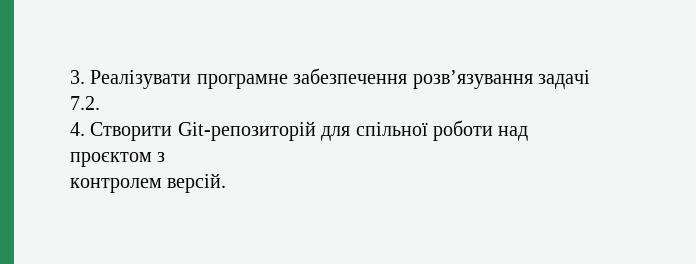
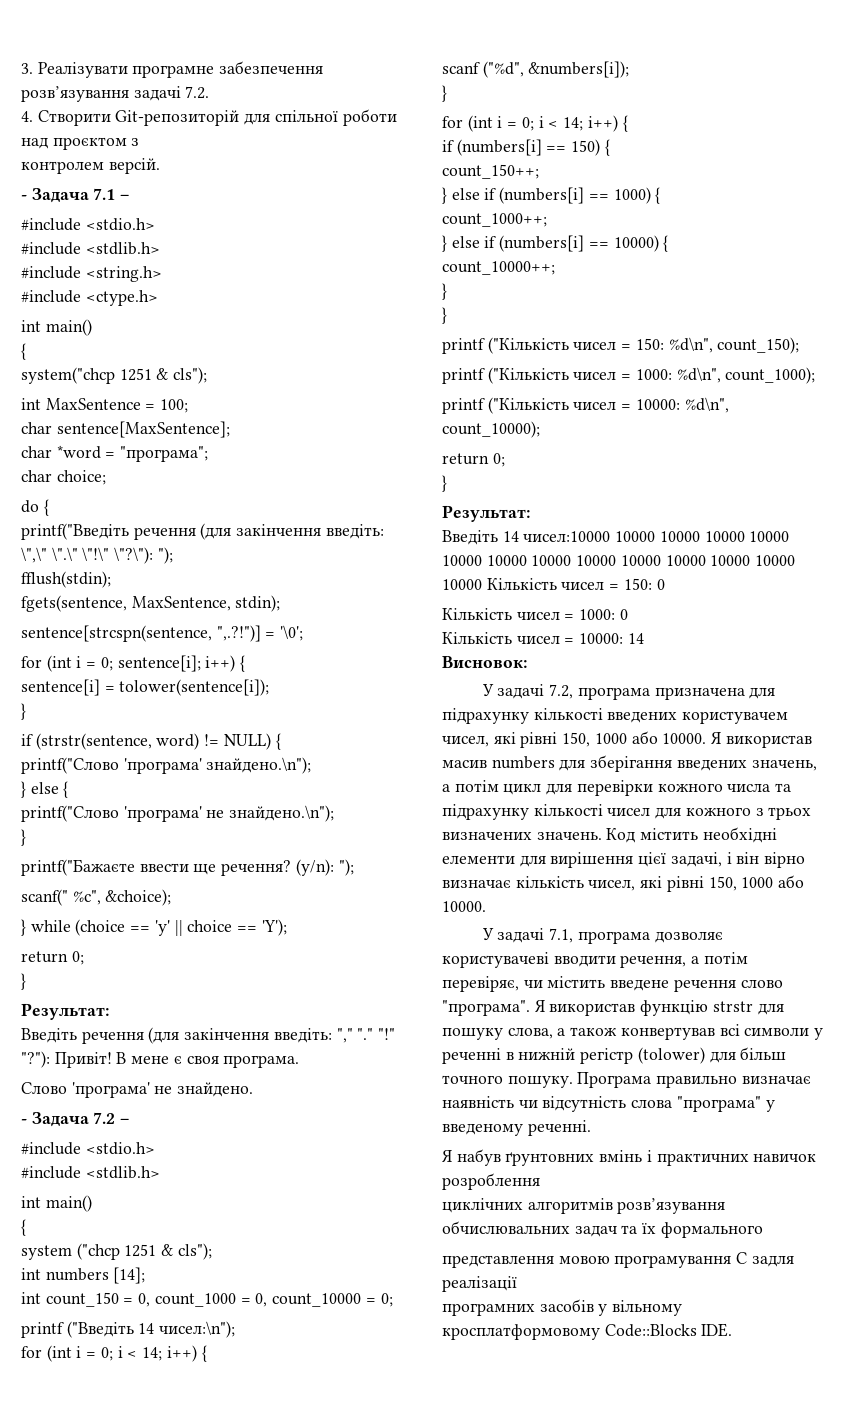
+ - Задача 7.1 –
+ #include <stdio.h>
+ #include <stdlib.h>
+ #include <string.h>
+ #include <ctype.h>
+ int main()
+ {
+ system("chcp 1251 & cls");
+ int MaxSentence = 100;
+ char sentence[MaxSentence];
+ char *word = "програма";
+ char choice;
+ do {
+ printf("Введіть речення (для закінчення введіть: \",\" \".\" \"!\" \"?\"): ");
+ fflush(stdin);
+ fgets(sentence, MaxSentence, stdin);
+ sentence[strcspn(sentence, ",.?!")] = '\0';
+ for (int i = 0; sentence[i]; i++) {
+ sentence[i] = tolower(sentence[i]);
+ }
+ if (strstr(sentence, word) != NULL) {
+ printf("Слово 'програма' знайдено.\n");
+ } else {
+ printf("Слово 'програма' не знайдено.\n");
+ }
+ printf("Бажаєте ввести ще речення? (y/n): ");
+ scanf(" %c", &choice);
+ } while (choice == 'y' || choice == 'Y');
+ return 0;
+ }
+ Результат:
+ Введіть речення (для закінчення введіть: "," "." "!" "?"): Привіт! В мене є своя програма.
+ Слово 'програма' не знайдено.
+ - Задача 7.2 –
+ #include <stdio.h>
+ #include <stdlib.h>
+ int main()
+ {
+ system ("chcp 1251 & cls");
+ int numbers [14];
+ int count_150 = 0, count_1000 = 0, count_10000 = 0;
+ printf ("Введіть 14 чисел:\n");
+ for (int i = 0; i < 14; i++) {
+ scanf ("%d", &numbers[i]);
+ }
+ for (int i = 0; i < 14; i++) {
+ if (numbers[i] == 150) {
+ count_150++;
+ } else if (numbers[i] == 1000) {
+ count_1000++;
+ } else if (numbers[i] == 10000) {
+ count_10000++;
+ }
+ }
+ printf ("Кількість чисел = 150: %d\n", count_150);
+ printf ("Кількість чисел = 1000: %d\n", count_1000);
+ printf ("Кількість чисел = 10000: %d\n", count_10000);
+ return 0;
+ }
+ Результат:
+ Введіть 14 чисел:10000 10000 10000 10000 10000 10000 10000 10000 10000 10000 10000 10000 10000 10000 Кількість чисел = 150: 0
+ Кількість чисел = 1000: 0
+ Кількість чисел = 10000: 14
+ Висновок:
+ У задачі 7.2, програма призначена для підрахунку кількості введених користувачем чисел, які рівні 150, 1000 або 10000. Я використав масив numbers для зберігання введених значень, а потім цикл для перевірки кожного числа та підрахунку кількості чисел для кожного з трьох визначених значень. Код містить необхідні елементи для вирішення цієї задачі, і він вірно визначає кількість чисел, які рівні 150, 1000 або 10000.
+ У задачі 7.1, програма дозволяє користувачеві вводити речення, а потім перевіряє, чи містить введене речення слово "програма". Я використав функцію strstr для пошуку слова, а також конвертував всі символи у реченні в нижній регістр (tolower) для більш точного пошуку. Програма правильно визначає наявність чи відсутність слова "програма" у введеному реченні.
+ Я набув ґрунтовних вмінь і практичних навичок розроблення
+ циклічних алгоритмів розв’язування обчислювальних задач та їх формального
+ представлення мовою програмування С задля реалізації
+ програмних засобів у вільному кросплатформовому Code::Blocks IDE.

